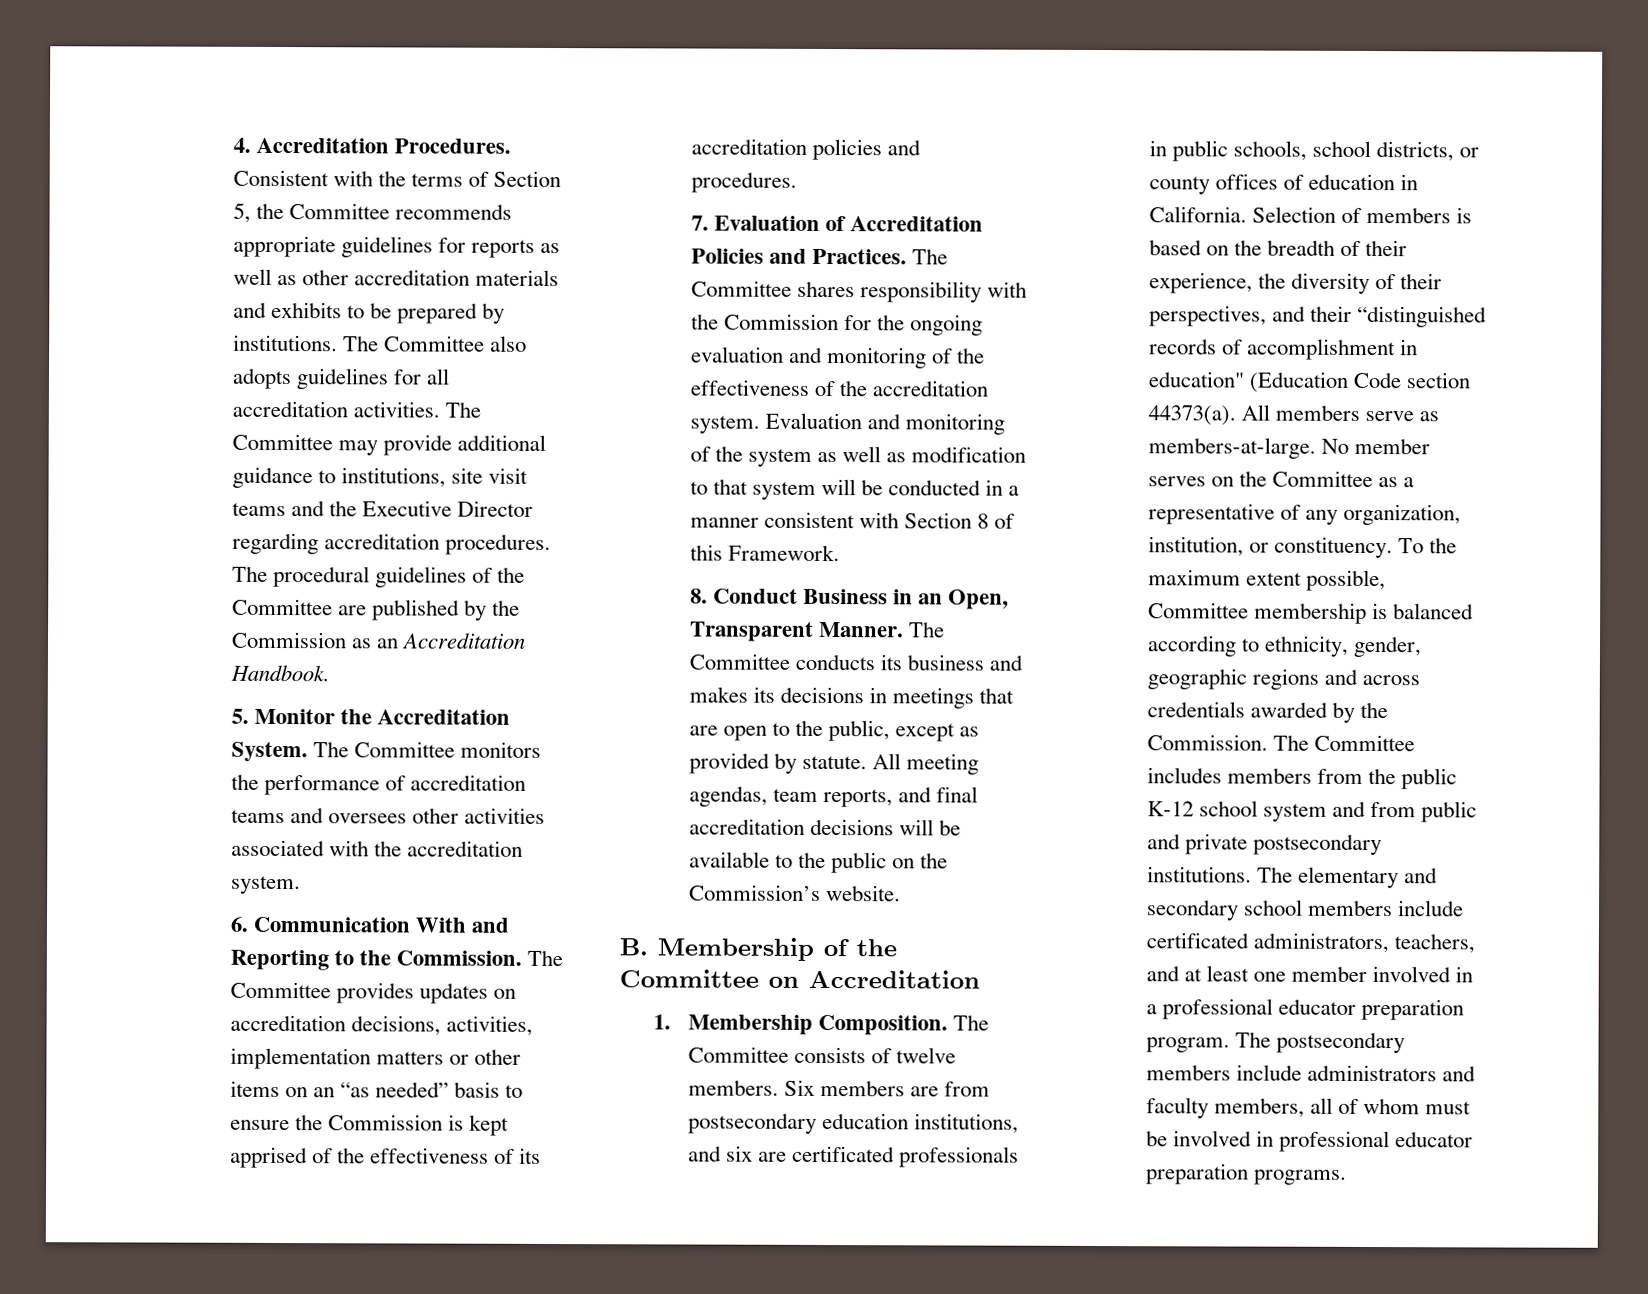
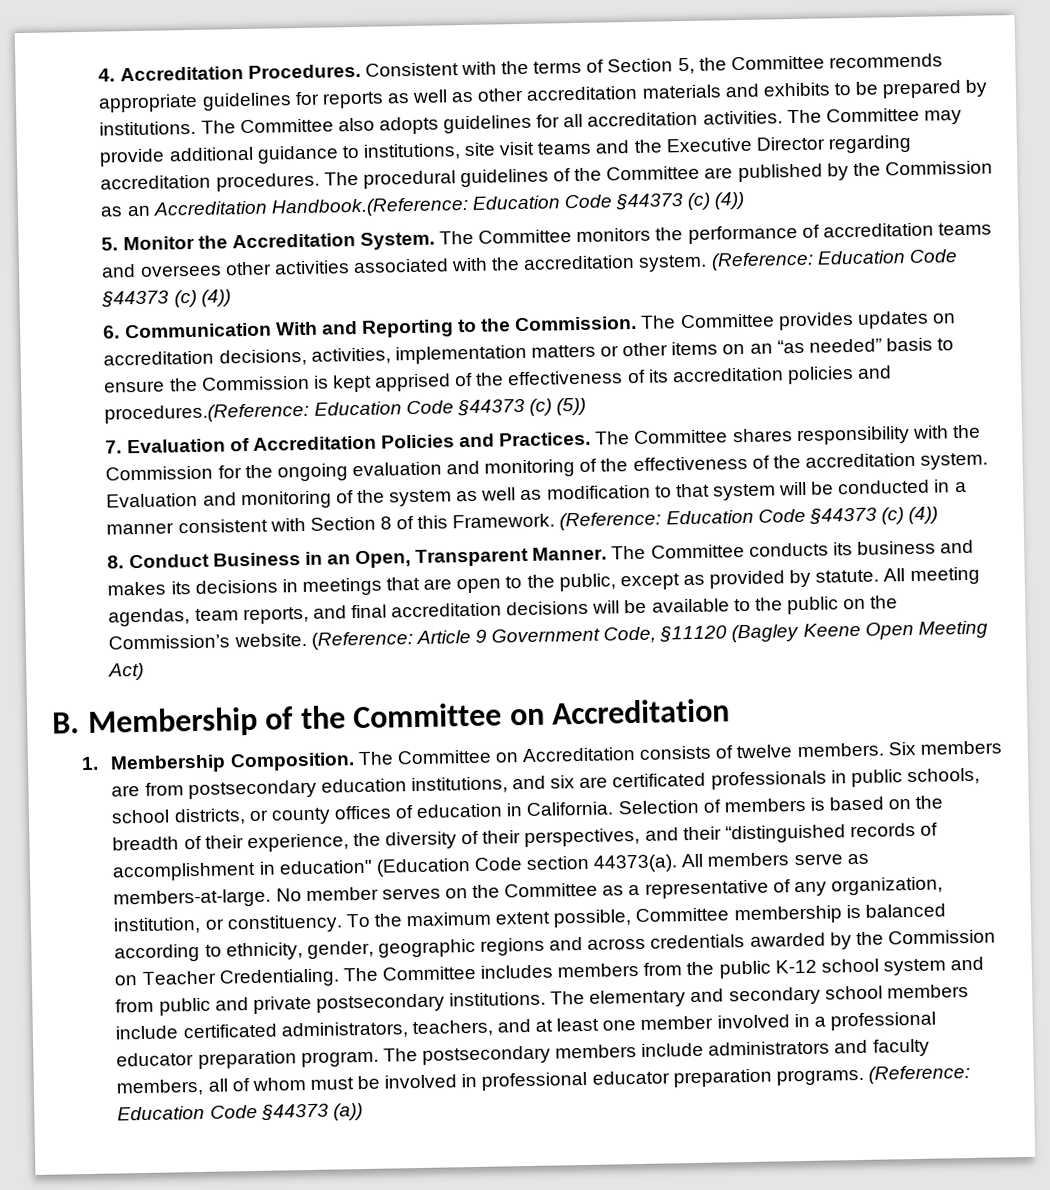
- The procedural guidelines of the Committee are published by the Commission as an Accreditation Handbook.
+ The procedural guidelines of the Committee are published by the Commission as an Accreditation Handbook.(Reference: Education Code §44373 (c) (4))
- The Committee monitors the performance of accreditation teams and oversees other activities associated with the accreditation system.
+ The Committee monitors the performance of accreditation teams and oversees other activities associated with the accreditation system. (Reference: Education Code §44373 (c) (4))
- The Committee provides updates on accreditation decisions, activities, implementation matters or other items on an “as needed” basis to ensure the Commission is kept apprised of the effectiveness of its accreditation policies and procedures.
+ The Committee provides updates on accreditation decisions, activities, implementation matters or other items on an “as needed” basis to ensure the Commission is kept apprised of the effectiveness of its accreditation policies and procedures.(Reference: Education Code §44373 (c) (5))
- Evaluation and monitoring of the system as well as modification to that system will be conducted in a manner consistent with Section 8 of this Framework.
+ Evaluation and monitoring of the system as well as modification to that system will be conducted in a manner consistent with Section 8 of this Framework. (Reference: Education Code §44373 (c) (4))
+ (Reference: Article 9 Government Code, §11120 (Bagley Keene Open Meeting Act)
- The Committee consists of twelve members.
+ The Committee on Accreditation consists of twelve members.
- To the maximum extent possible, Committee membership is balanced according to ethnicity, gender, geographic regions and across credentials awarded by the Commission.
+ To the maximum extent possible, Committee membership is balanced according to ethnicity, gender, geographic regions and across credentials awarded by the Commission on Teacher Credentialing.
+ (Reference: Education Code §44373 (a))

